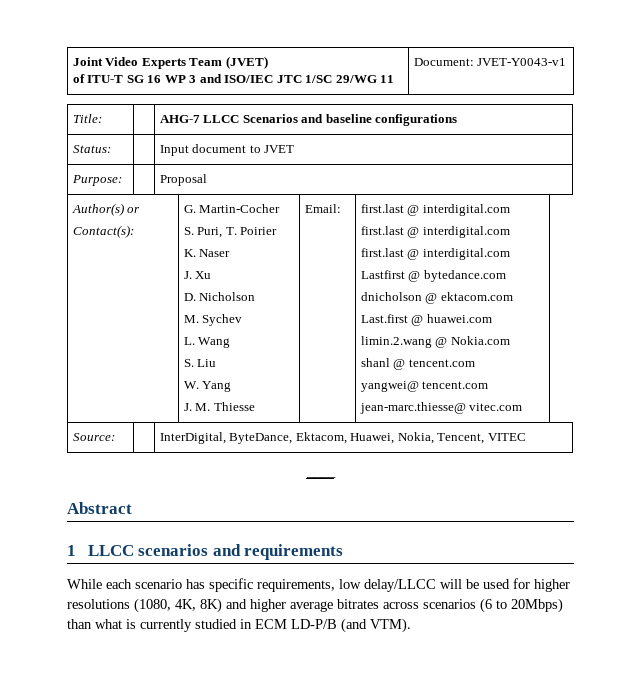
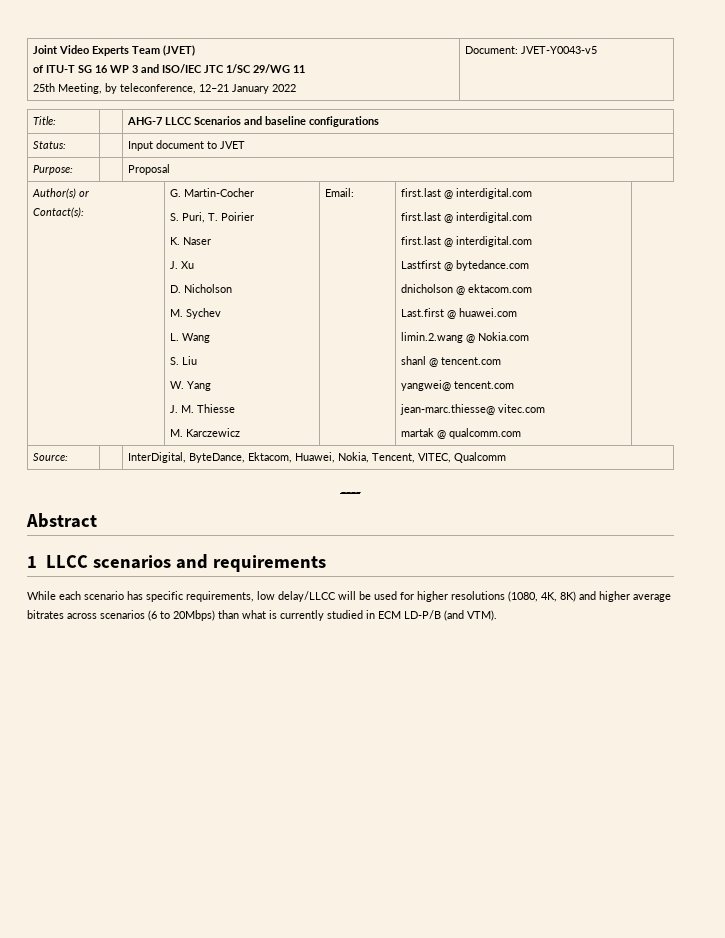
  Joint Video Experts Team (JVET)
- of ITU-T SG 16 WP 3 and ISO/IEC JTC 1/SC 29/WG 11 | Document: JVET-Y0043-v1
+ of ITU-T SG 16 WP 3 and ISO/IEC JTC 1/SC 29/WG 11
+ 25th Meeting, by teleconference, 12–21 January 2022 | Document: JVET-Y0043-v5
+ M. Karczewicz
+ martak @ qualcomm.com
- Source: | | InterDigital, ByteDance, Ektacom, Huawei, Nokia, Tencent, VITEC
+ Source: | | InterDigital, ByteDance, Ektacom, Huawei, Nokia, Tencent, VITEC, Qualcomm

